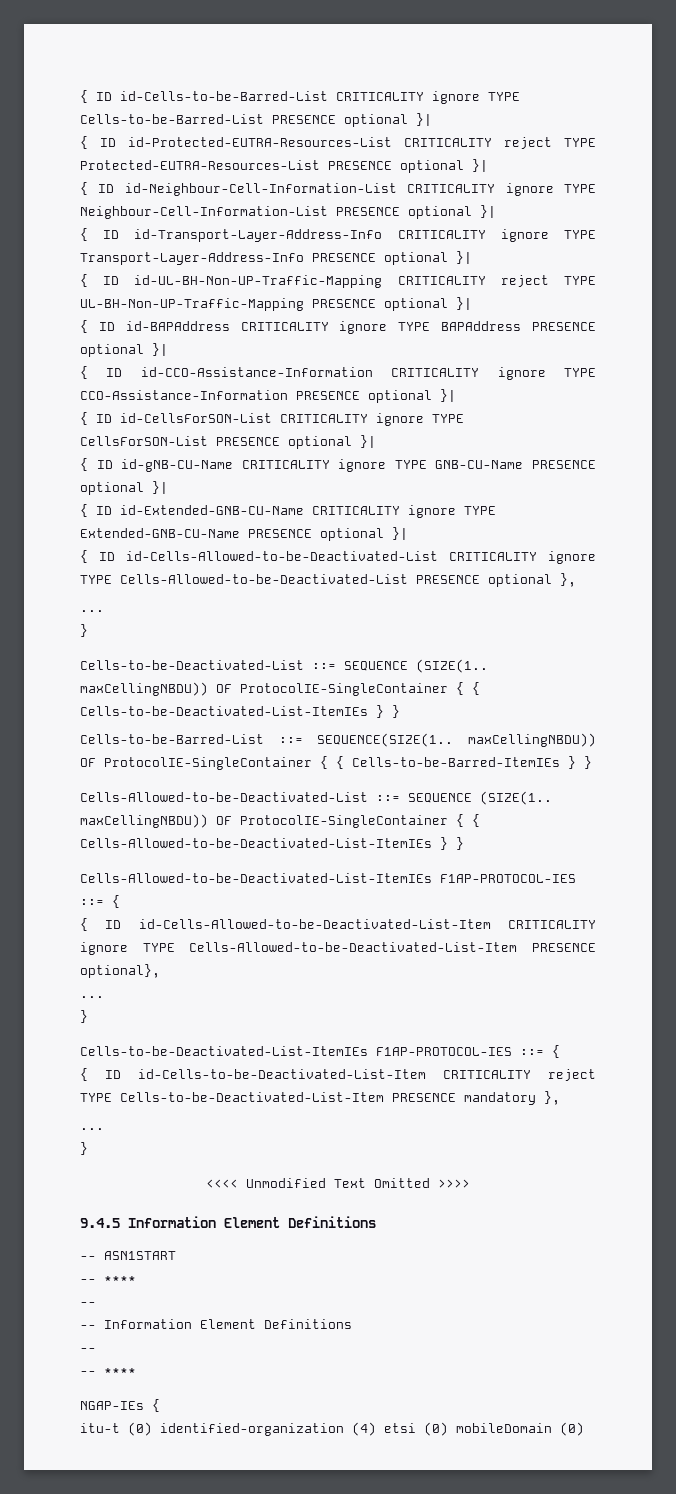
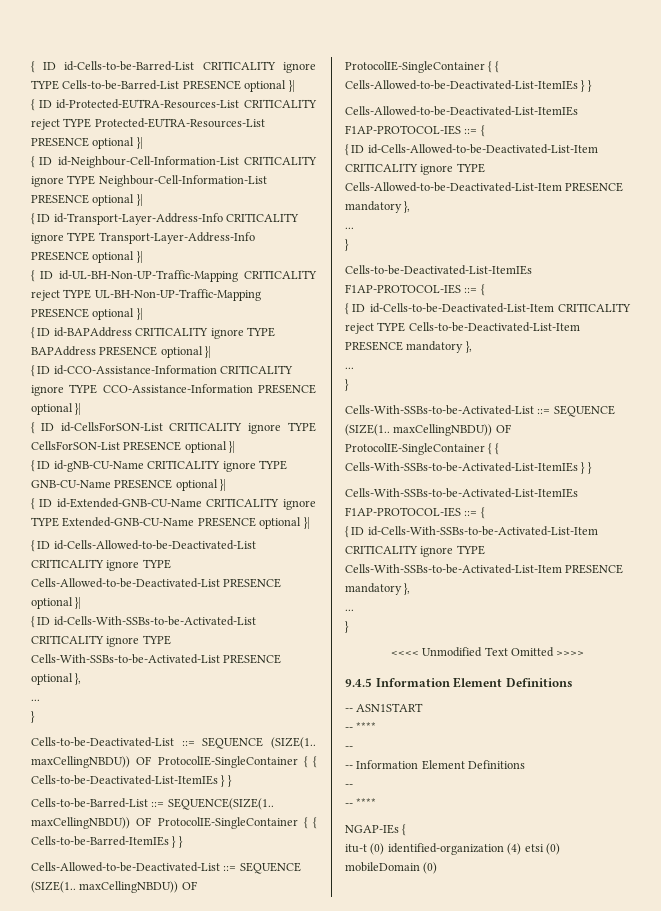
- { ID id-Cells-Allowed-to-be-Deactivated-List CRITICALITY ignore TYPE Cells-Allowed-to-be-Deactivated-List PRESENCE optional },
+ { ID id-Cells-Allowed-to-be-Deactivated-List CRITICALITY ignore TYPE Cells-Allowed-to-be-Deactivated-List PRESENCE optional }|
+ { ID id-Cells-With-SSBs-to-be-Activated-List CRITICALITY ignore TYPE Cells-With-SSBs-to-be-Activated-List PRESENCE optional },
- { ID id-Cells-Allowed-to-be-Deactivated-List-Item CRITICALITY ignore TYPE Cells-Allowed-to-be-Deactivated-List-Item PRESENCE optional},
+ { ID id-Cells-Allowed-to-be-Deactivated-List-Item CRITICALITY ignore TYPE Cells-Allowed-to-be-Deactivated-List-Item PRESENCE mandatory },
+ Cells-With-SSBs-to-be-Activated-List ::= SEQUENCE (SIZE(1.. maxCellingNBDU)) OF ProtocolIE-SingleContainer { { Cells-With-SSBs-to-be-Activated-List-ItemIEs } }
+ Cells-With-SSBs-to-be-Activated-List-ItemIEs F1AP-PROTOCOL-IES ::= {
+ { ID id-Cells-With-SSBs-to-be-Activated-List-Item CRITICALITY ignore TYPE Cells-With-SSBs-to-be-Activated-List-Item PRESENCE mandatory },
+ ...
+ }

